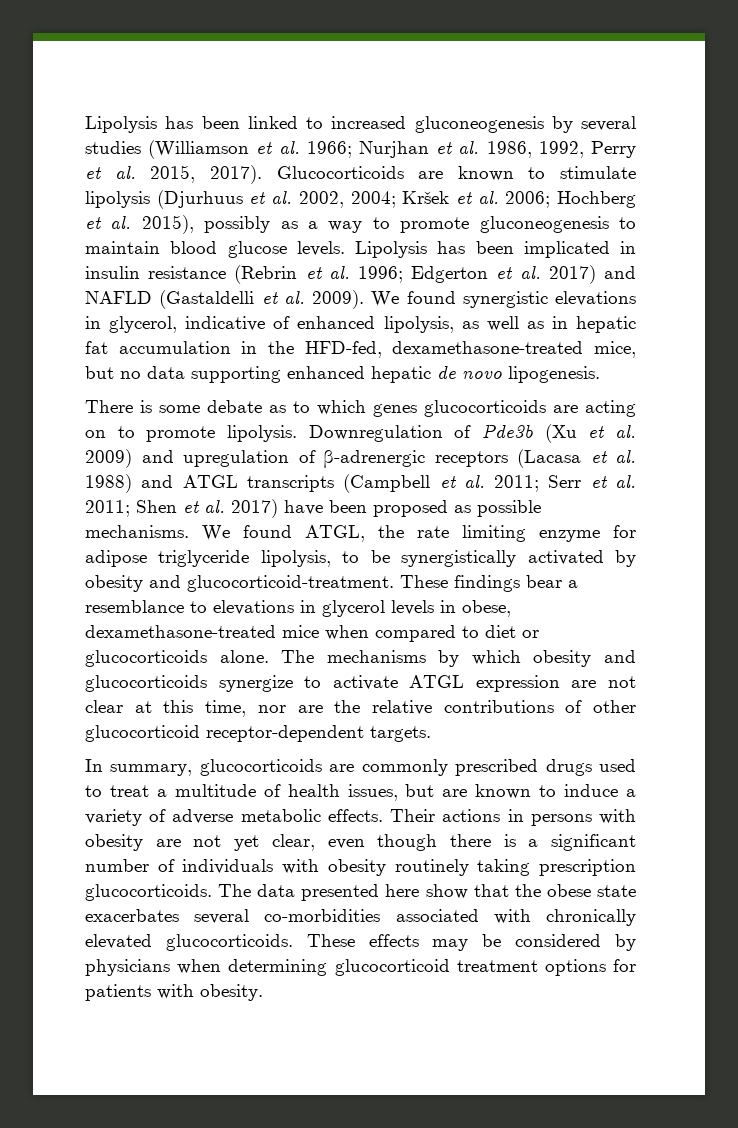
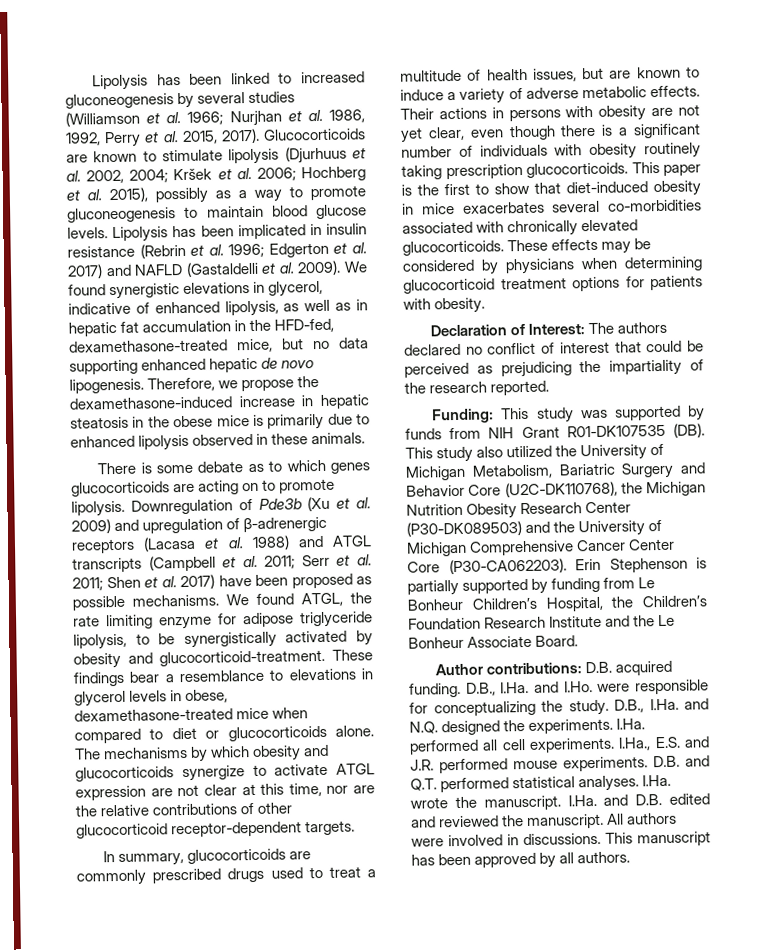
+ Therefore, we propose the dexamethasone-induced increase in hepatic steatosis in the obese mice is primarily due to enhanced lipolysis observed in these animals.
- The data presented here show that the obese state exacerbates several co-morbidities associated with chronically elevated glucocorticoids.
+ This paper is the first to show that diet-induced obesity in mice exacerbates several co-morbidities associated with chronically elevated glucocorticoids.
+ Declaration of Interest: The authors declared no conflict of interest that could be perceived as prejudicing the impartiality of the research reported.
+ Funding: This study was supported by funds from NIH Grant R01-DK107535 (DB). This study also utilized the University of Michigan Metabolism, Bariatric Surgery and Behavior Core (U2C-DK110768), the Michigan Nutrition Obesity Research Center (P30-DK089503) and the University of Michigan Comprehensive Cancer Center Core (P30-CA062203). Erin Stephenson is partially supported by funding from Le Bonheur Children’s Hospital, the Children’s Foundation Research Institute and the Le Bonheur Associate Board.
+ Author contributions: D.B. acquired funding. D.B., I.Ha. and I.Ho. were responsible for conceptualizing the study. D.B., I.Ha. and N.Q. designed the experiments. I.Ha. performed all cell experiments. I.Ha., E.S. and J.R. performed mouse experiments. D.B. and Q.T. performed statistical analyses. I.Ha. wrote the manuscript. I.Ha. and D.B. edited and reviewed the manuscript. All authors were involved in discussions. This manuscript has been approved by all authors.

